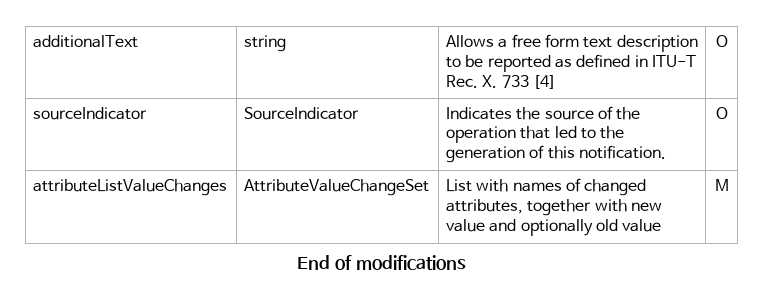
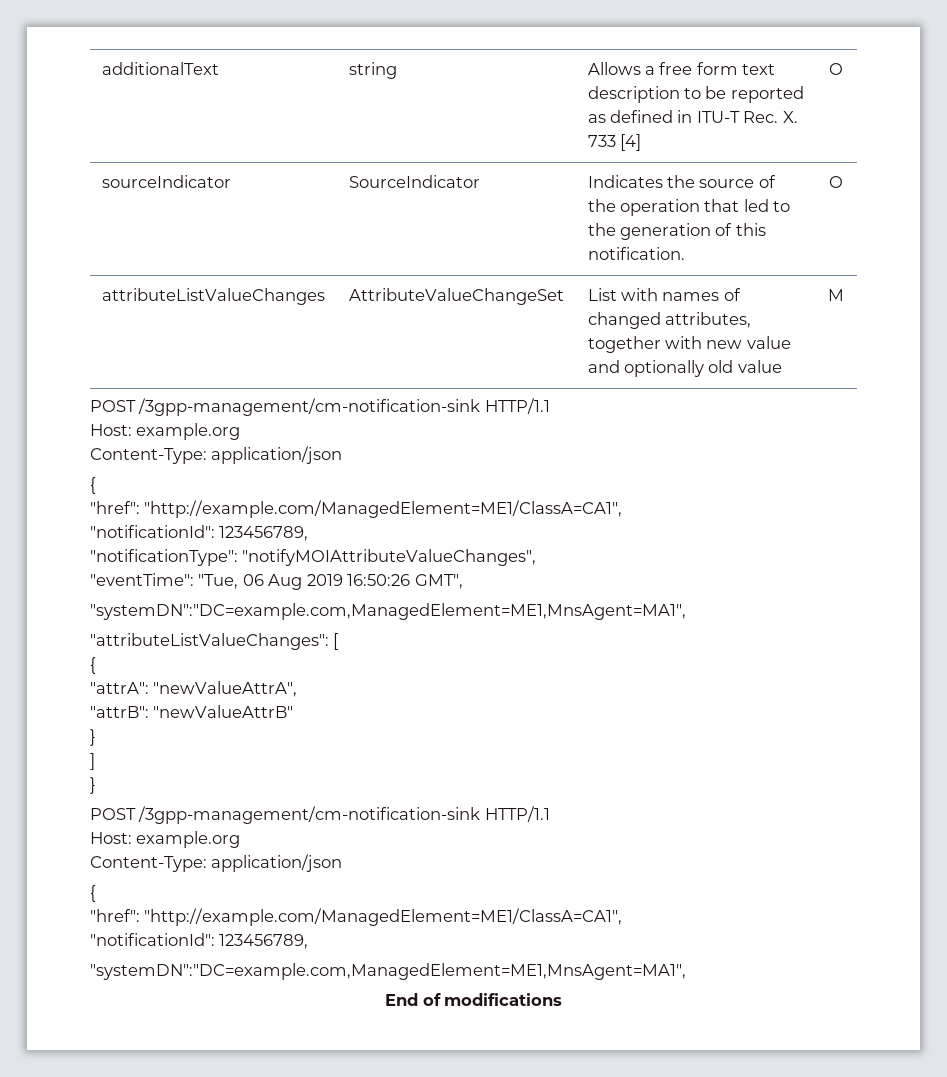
  attributeListValueChanges | AttributeValueChangeSet | List with names of changed attributes, together with new value and optionally old value | M
+ POST /3gpp-management/cm-notification-sink HTTP/1.1
+ Host: example.org
+ Content-Type: application/json
+ {
+ "href": "http://example.com/ManagedElement=ME1/ClassA=CA1",
+ "notificationId": 123456789,
+ "notificationType": "notifyMOIAttributeValueChanges",
+ "eventTime": "Tue, 06 Aug 2019 16:50:26 GMT",
+ "systemDN":"DC=example.com,ManagedElement=ME1,MnsAgent=MA1",
+ "attributeListValueChanges": [
+ {
+ "attrA": "newValueAttrA",
+ "attrB": "newValueAttrB"
+ }
+ ]
+ }
+ POST /3gpp-management/cm-notification-sink HTTP/1.1
+ Host: example.org
+ Content-Type: application/json
+ {
+ "href": "http://example.com/ManagedElement=ME1/ClassA=CA1",
+ "notificationId": 123456789,
+ "systemDN":"DC=example.com,ManagedElement=ME1,MnsAgent=MA1",

